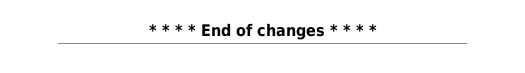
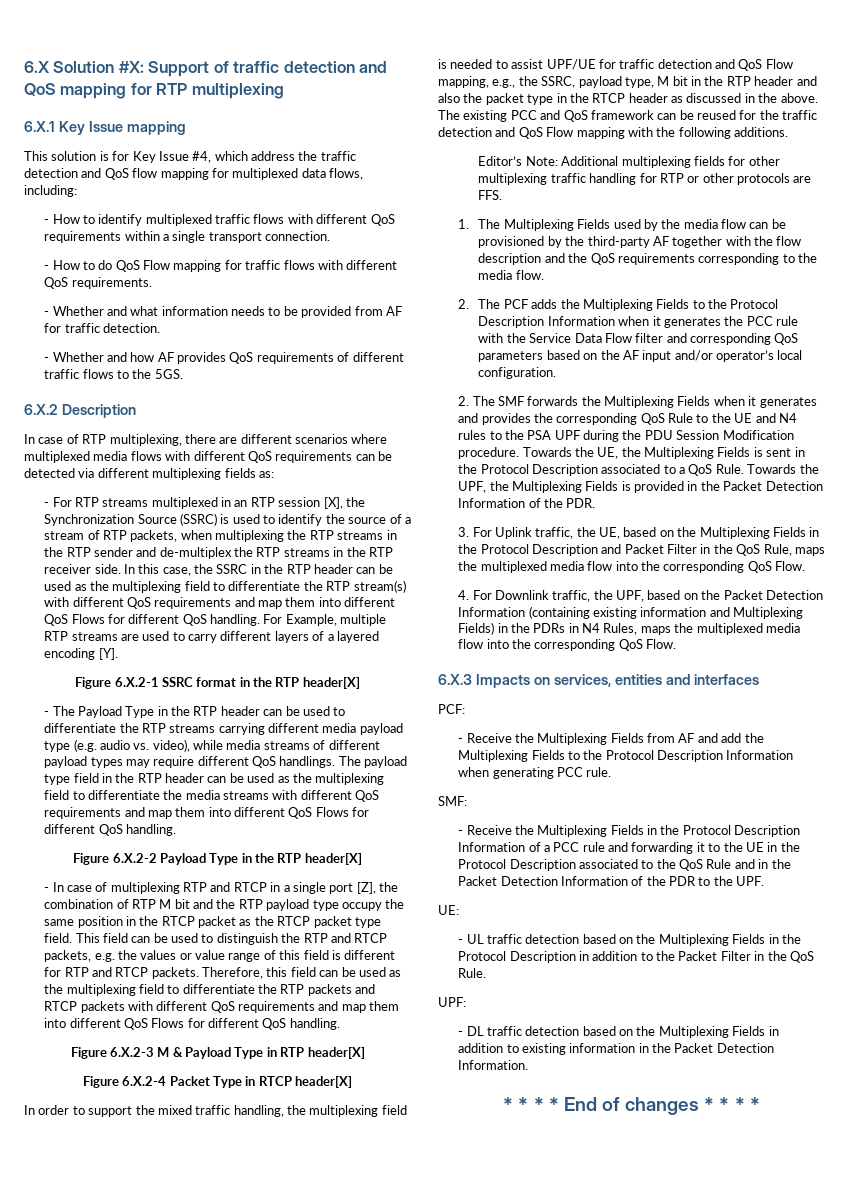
+ 6.X Solution #X: Support of traffic detection and QoS mapping for RTP multiplexing
+ 6.X.1 Key Issue mapping
+ This solution is for Key Issue #4, which address the traffic detection and QoS flow mapping for multiplexed data flows, including:
+ - How to identify multiplexed traffic flows with different QoS requirements within a single transport connection.
+ - How to do QoS Flow mapping for traffic flows with different QoS requirements.
+ - Whether and what information needs to be provided from AF for traffic detection.
+ - Whether and how AF provides QoS requirements of different traffic flows to the 5GS.
+ 6.X.2 Description
+ In case of RTP multiplexing, there are different scenarios where multiplexed media flows with different QoS requirements can be detected via different multiplexing fields as:
+ - For RTP streams multiplexed in an RTP session [X], the Synchronization Source (SSRC) is used to identify the source of a stream of RTP packets, when multiplexing the RTP streams in the RTP sender and de-multiplex the RTP streams in the RTP receiver side. In this case, the SSRC in the RTP header can be used as the multiplexing field to differentiate the RTP stream(s) with different QoS requirements and map them into different QoS Flows for different QoS handling. For Example, multiple RTP streams are used to carry different layers of a layered encoding [Y].
+ Figure 6.X.2-1 SSRC format in the RTP header[X]
+ - The Payload Type in the RTP header can be used to differentiate the RTP streams carrying different media payload type (e.g. audio vs. video), while media streams of different payload types may require different QoS handlings. The payload type field in the RTP header can be used as the multiplexing field to differentiate the media streams with different QoS requirements and map them into different QoS Flows for different QoS handling.
+ Figure 6.X.2-2 Payload Type in the RTP header[X]
+ - In case of multiplexing RTP and RTCP in a single port [Z], the combination of RTP M bit and the RTP payload type occupy the same position in the RTCP packet as the RTCP packet type field. This field can be used to distinguish the RTP and RTCP packets, e.g. the values or value range of this field is different for RTP and RTCP packets. Therefore, this field can be used as the multiplexing field to differentiate the RTP packets and RTCP packets with different QoS requirements and map them into different QoS Flows for different QoS handling.
+ Figure 6.X.2-3 M & Payload Type in RTP header[X]
+ Figure 6.X.2-4 Packet Type in RTCP header[X]
+ In order to support the mixed traffic handling, the multiplexing field is needed to assist UPF/UE for traffic detection and QoS Flow mapping, e.g., the SSRC, payload type, M bit in the RTP header and also the packet type in the RTCP header as discussed in the above. The existing PCC and QoS framework can be reused for the traffic detection and QoS Flow mapping with the following additions.
+ Editor’s Note: Additional multiplexing fields for other multiplexing traffic handling for RTP or other protocols are FFS.
+ 1. The Multiplexing Fields used by the media flow can be provisioned by the third-party AF together with the flow description and the QoS requirements corresponding to the media flow.
+ 2. The PCF adds the Multiplexing Fields to the Protocol Description Information when it generates the PCC rule with the Service Data Flow filter and corresponding QoS parameters based on the AF input and/or operator’s local configuration.
+ 2. The SMF forwards the Multiplexing Fields when it generates and provides the corresponding QoS Rule to the UE and N4 rules to the PSA UPF during the PDU Session Modification procedure. Towards the UE, the Multiplexing Fields is sent in the Protocol Description associated to a QoS Rule. Towards the UPF, the Multiplexing Fields is provided in the Packet Detection Information of the PDR.
+ 3. For Uplink traffic, the UE, based on the Multiplexing Fields in the Protocol Description and Packet Filter in the QoS Rule, maps the multiplexed media flow into the corresponding QoS Flow.
+ 4. For Downlink traffic, the UPF, based on the Packet Detection Information (containing existing information and Multiplexing Fields) in the PDRs in N4 Rules, maps the multiplexed media flow into the corresponding QoS Flow.
+ 6.X.3 Impacts on services, entities and interfaces
+ PCF:
+ - Receive the Multiplexing Fields from AF and add the Multiplexing Fields to the Protocol Description Information when generating PCC rule.
+ SMF:
+ - Receive the Multiplexing Fields in the Protocol Description Information of a PCC rule and forwarding it to the UE in the Protocol Description associated to the QoS Rule and in the Packet Detection Information of the PDR to the UPF.
+ UE:
+ - UL traffic detection based on the Multiplexing Fields in the Protocol Description in addition to the Packet Filter in the QoS Rule.
+ UPF:
+ - DL traffic detection based on the Multiplexing Fields in addition to existing information in the Packet Detection Information.

